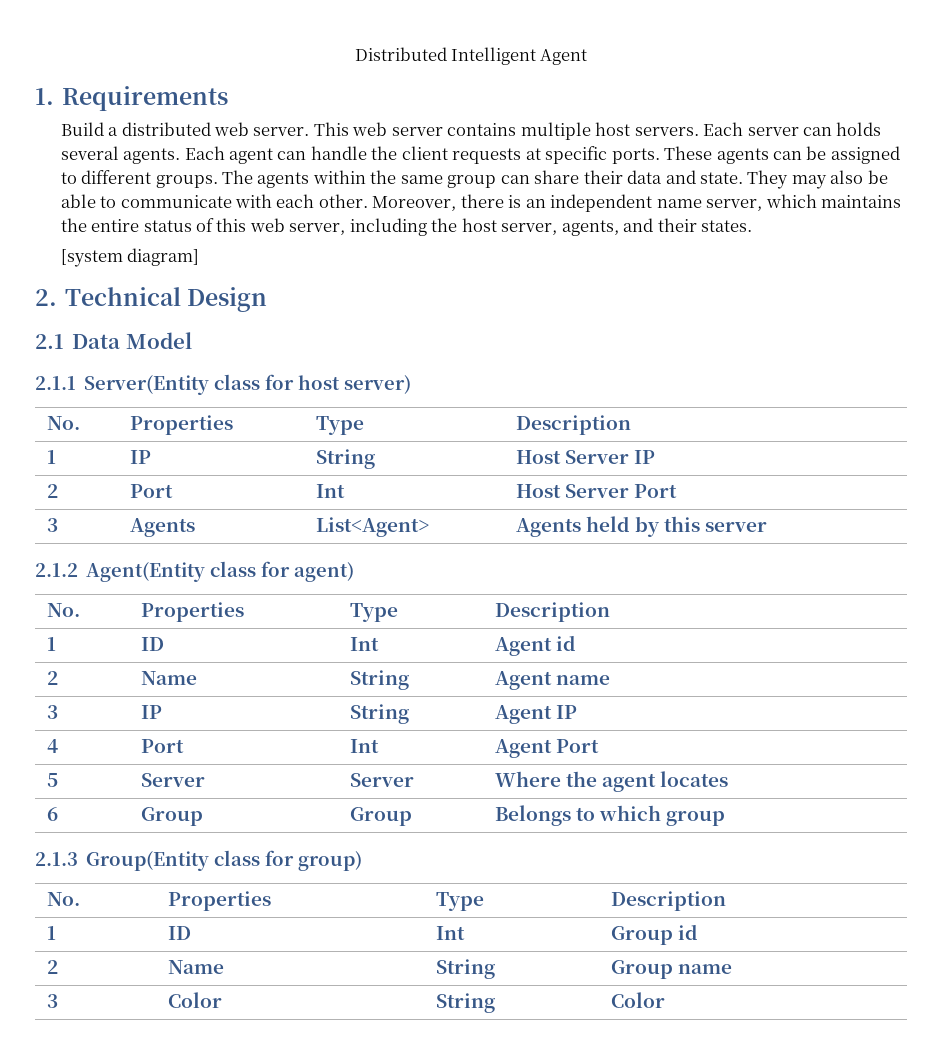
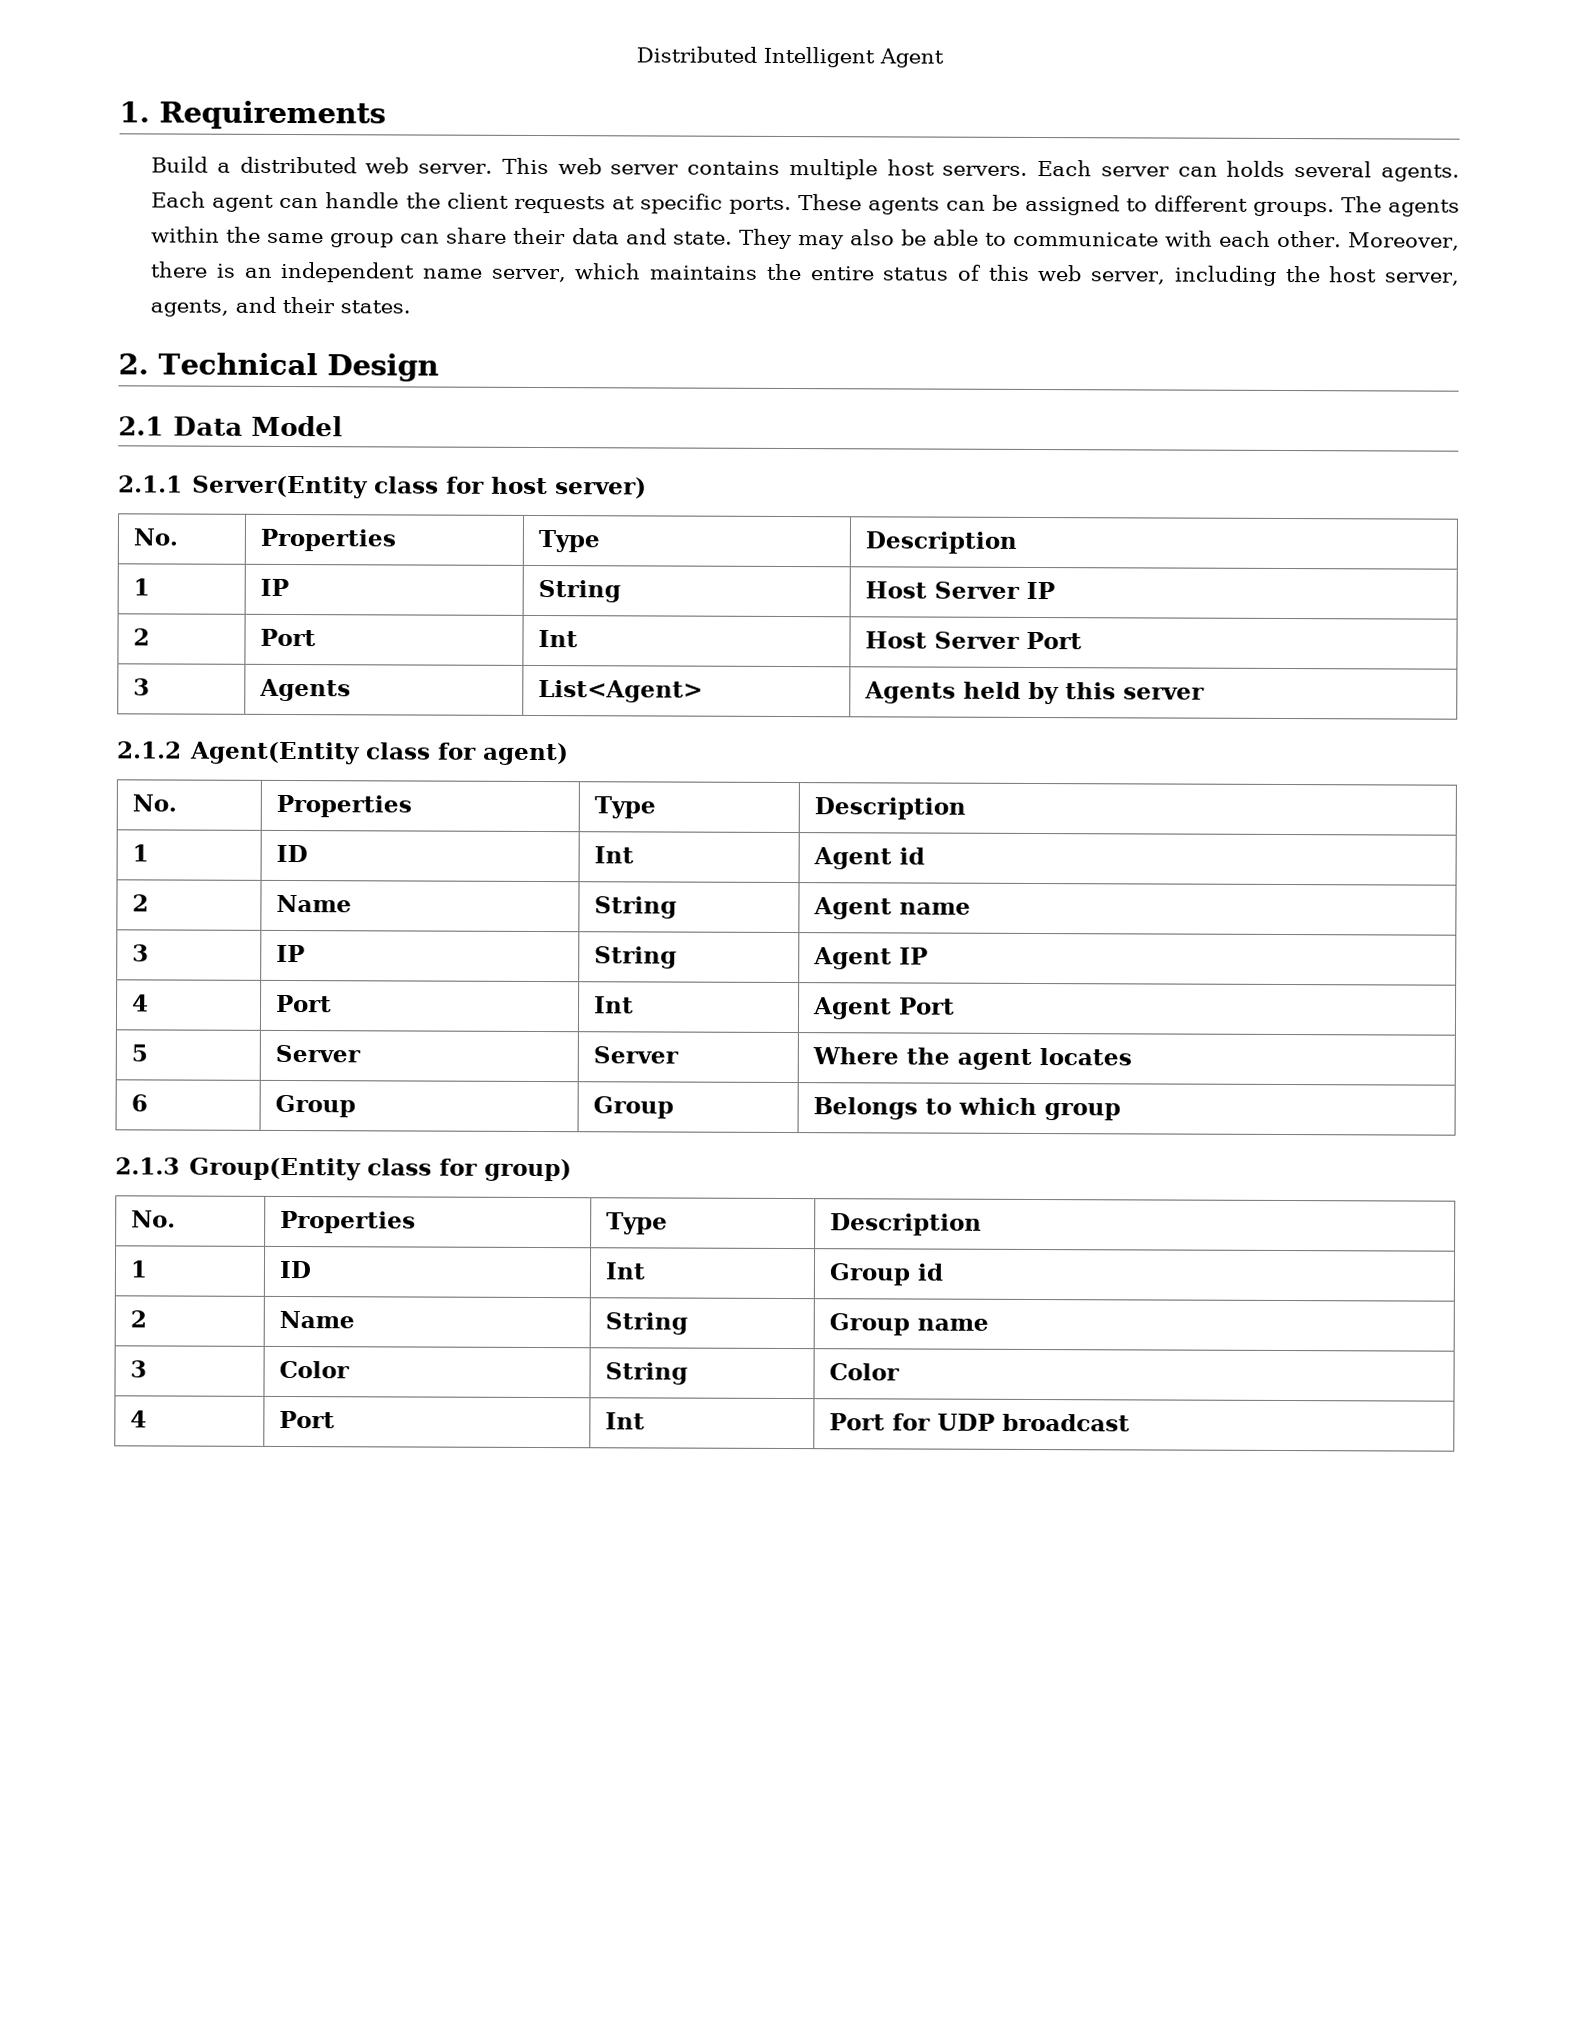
- [system diagram]
+ 4 | Port | Int | Port for UDP broadcast

